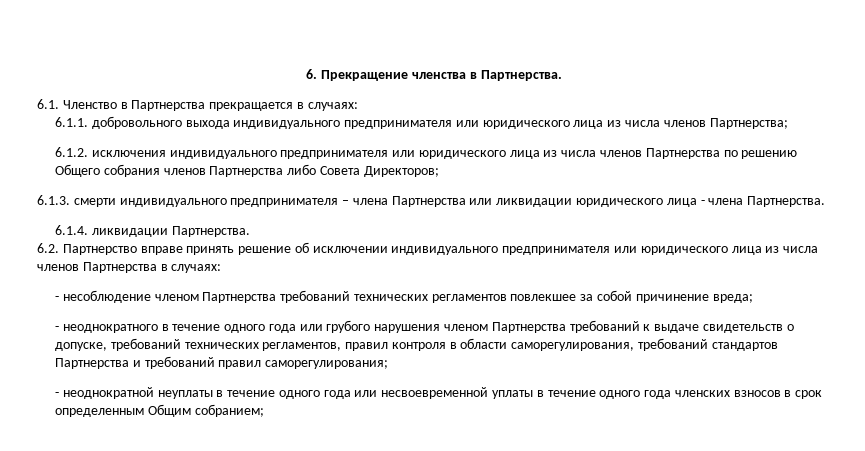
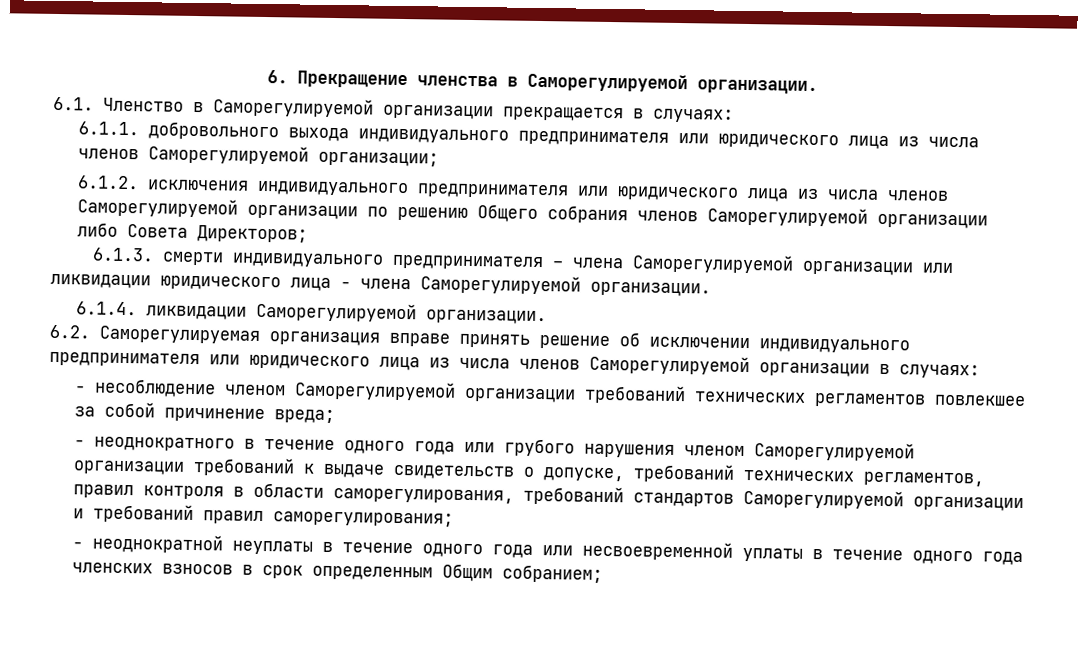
- 6. Прекращение членства в Партнерства.
+ 6. Прекращение членства в Саморегулируемой организации.
- 6.1. Членство в Партнерства прекращается в случаях:
+ 6.1. Членство в Саморегулируемой организации прекращается в случаях:
- 6.1.1. добровольного выхода индивидуального предпринимателя или юридического лица из числа членов Партнерства;
+ 6.1.1. добровольного выхода индивидуального предпринимателя или юридического лица из числа членов Саморегулируемой организации;
- 6.1.2. исключения индивидуального предпринимателя или юридического лица из числа членов Партнерства по решению Общего собрания членов Партнерства либо Совета Директоров;
+ 6.1.2. исключения индивидуального предпринимателя или юридического лица из числа членов Саморегулируемой организации по решению Общего собрания членов Саморегулируемой организации либо Совета Директоров;
- 6.1.3. смерти индивидуального предпринимателя – члена Партнерства или ликвидации юридического лица - члена Партнерства.
+ 6.1.3. смерти индивидуального предпринимателя – члена Саморегулируемой организации или ликвидации юридического лица - члена Саморегулируемой организации.
- 6.1.4. ликвидации Партнерства.
+ 6.1.4. ликвидации Саморегулируемой организации.
- 6.2. Партнерство вправе принять решение об исключении индивидуального предпринимателя или юридического лица из числа членов Партнерства в случаях:
+ 6.2. Саморегулируемая организация вправе принять решение об исключении индивидуального предпринимателя или юридического лица из числа членов Саморегулируемой организации в случаях:
- - несоблюдение членом Партнерства требований технических регламентов повлекшее за собой причинение вреда;
+ - несоблюдение членом Саморегулируемой организации требований технических регламентов повлекшее за собой причинение вреда;
- - неоднократного в течение одного года или грубого нарушения членом Партнерства требований к выдаче свидетельств о допуске, требований технических регламентов, правил контроля в области саморегулирования, требований стандартов Партнерства и требований правил саморегулирования;
+ - неоднократного в течение одного года или грубого нарушения членом Саморегулируемой организации требований к выдаче свидетельств о допуске, требований технических регламентов, правил контроля в области саморегулирования, требований стандартов Саморегулируемой организации и требований правил саморегулирования;

